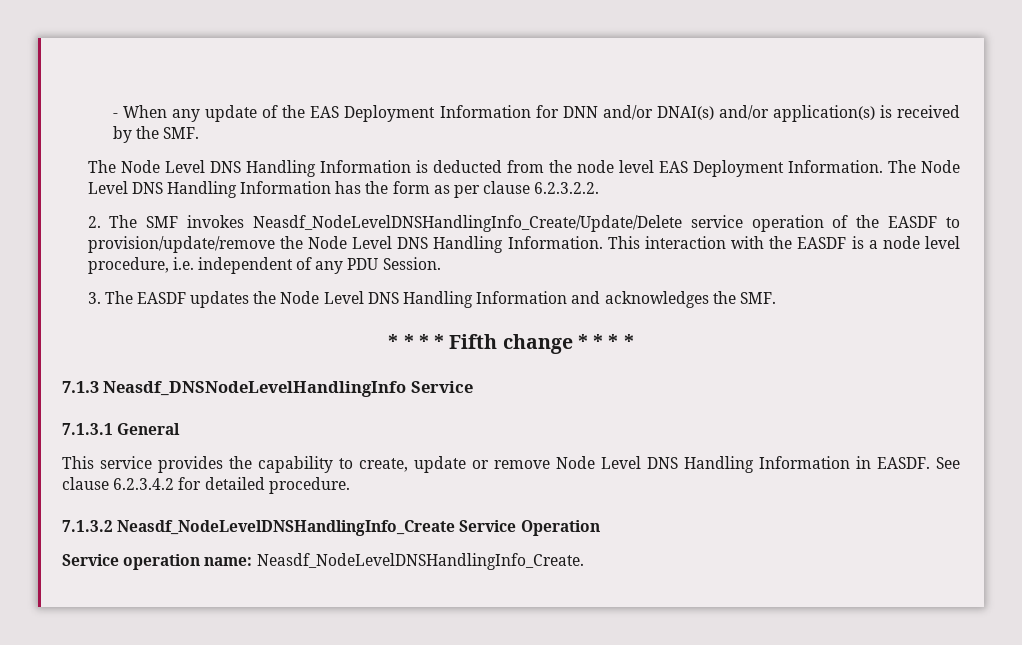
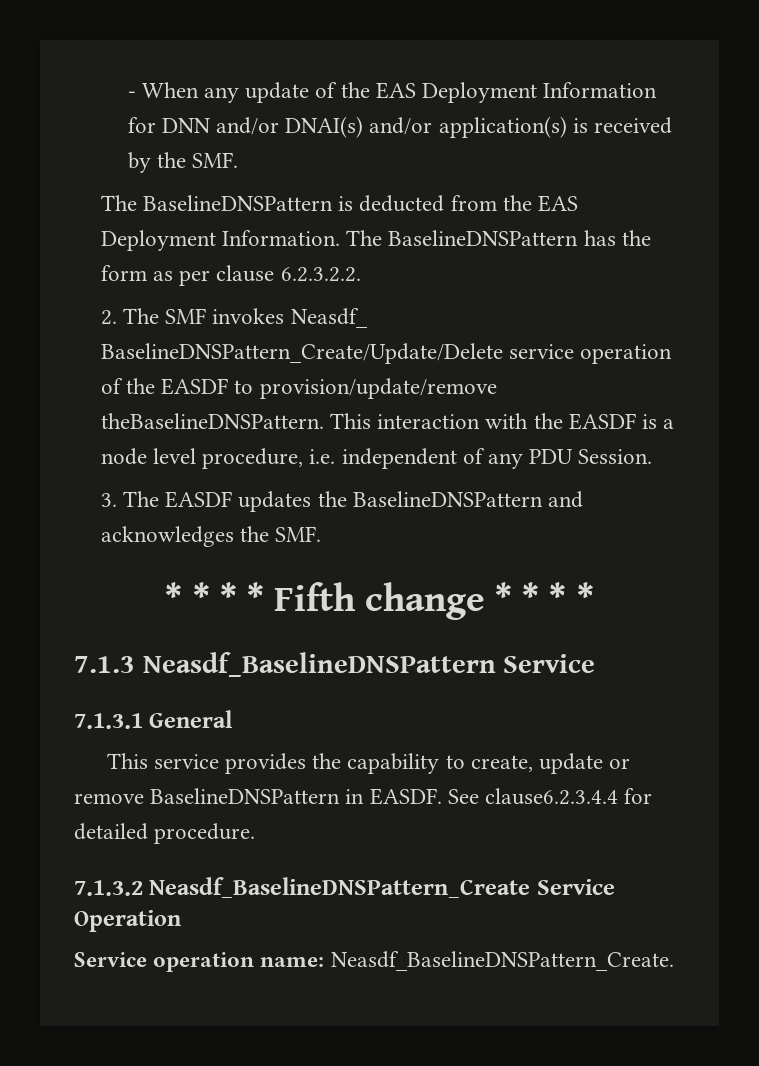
- The Node Level DNS Handling Information is deducted from the node level EAS Deployment Information.
+ The BaselineDNSPattern is deducted from the EAS Deployment Information.
- The Node Level DNS Handling Information has the form as per clause 6.2.3.2.2.
+ The BaselineDNSPattern has the form as per clause 6.2.3.2.2.
- 2. The SMF invokes Neasdf_NodeLevelDNSHandlingInfo_Create/Update/Delete service operation of the EASDF to provision/update/remove the Node Level DNS Handling Information.
+ 2. The SMF invokes Neasdf_ BaselineDNSPattern_Create/Update/Delete service operation of the EASDF to provision/update/remove theBaselineDNSPattern.
- 3. The EASDF updates the Node Level DNS Handling Information and acknowledges the SMF.
+ 3. The EASDF updates the BaselineDNSPattern and acknowledges the SMF.
- 7.1.3 Neasdf_DNSNodeLevelHandlingInfo Service
+ 7.1.3 Neasdf_BaselineDNSPattern Service
- This service provides the capability to create, update or remove Node Level DNS Handling Information in EASDF.
+ This service provides the capability to create, update or remove BaselineDNSPattern in EASDF.
- See clause 6.2.3.4.2 for detailed procedure.
+ See clause6.2.3.4.4 for detailed procedure.
- 7.1.3.2 Neasdf_NodeLevelDNSHandlingInfo_Create Service Operation
+ 7.1.3.2 Neasdf_BaselineDNSPattern_Create Service Operation
- Service operation name: Neasdf_NodeLevelDNSHandlingInfo_Create.
+ Service operation name: Neasdf_BaselineDNSPattern_Create.

